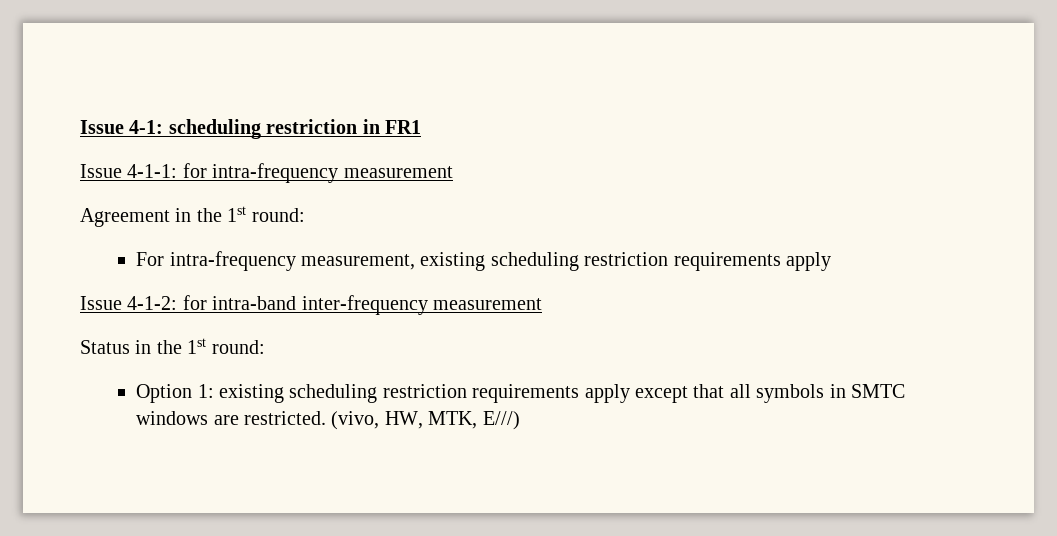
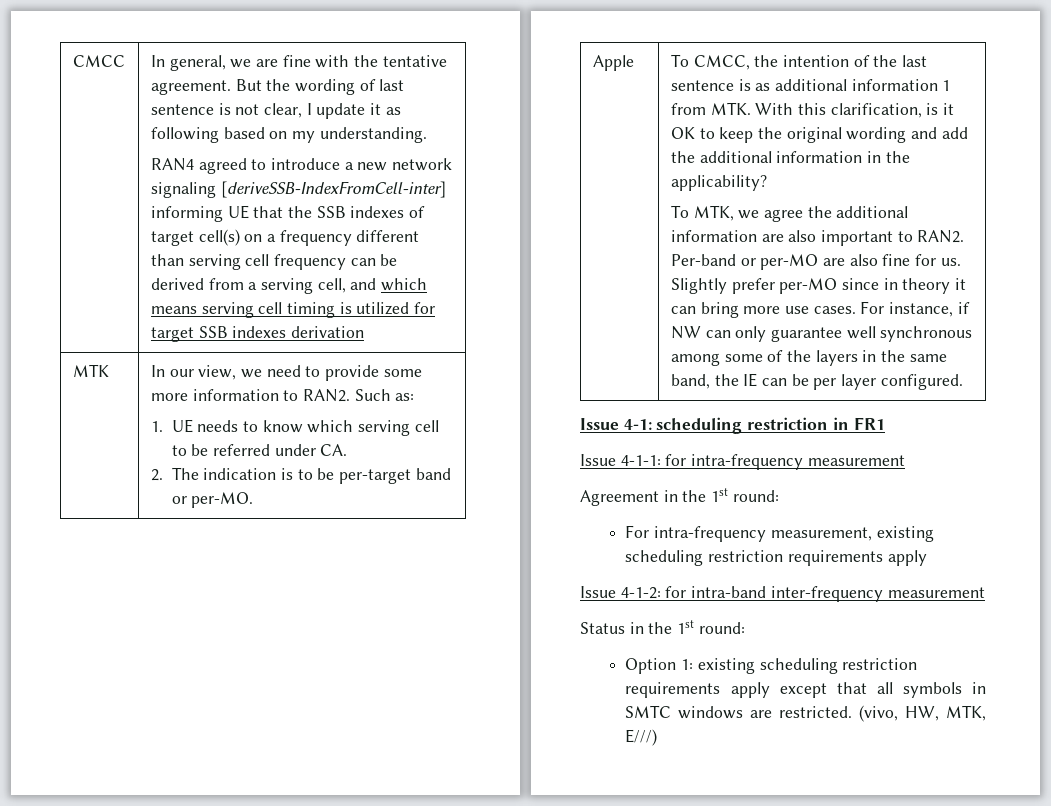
+ CMCC | In general, we are fine with the tentative agreement. But the wording of last sentence is not clear, I update it as following based on my understanding.
+ RAN4 agreed to introduce a new network signaling [deriveSSB-IndexFromCell-inter] informing UE that the SSB indexes of target cell(s) on a frequency different than serving cell frequency can be derived from a serving cell, and which means serving cell timing is utilized for target SSB indexes derivation
+ MTK | In our view, we need to provide some more information to RAN2. Such as:
+ 1. UE needs to know which serving cell to be referred under CA.
+ 2. The indication is to be per-target band or per-MO.
+ Apple | To CMCC, the intention of the last sentence is as additional information 1 from MTK. With this clarification, is it OK to keep the original wording and add the additional information in the applicability?
+ To MTK, we agree the additional information are also important to RAN2. Per-band or per-MO are also fine for us. Slightly prefer per-MO since in theory it can bring more use cases. For instance, if NW can only guarantee well synchronous among some of the layers in the same band, the IE can be per layer configured.

